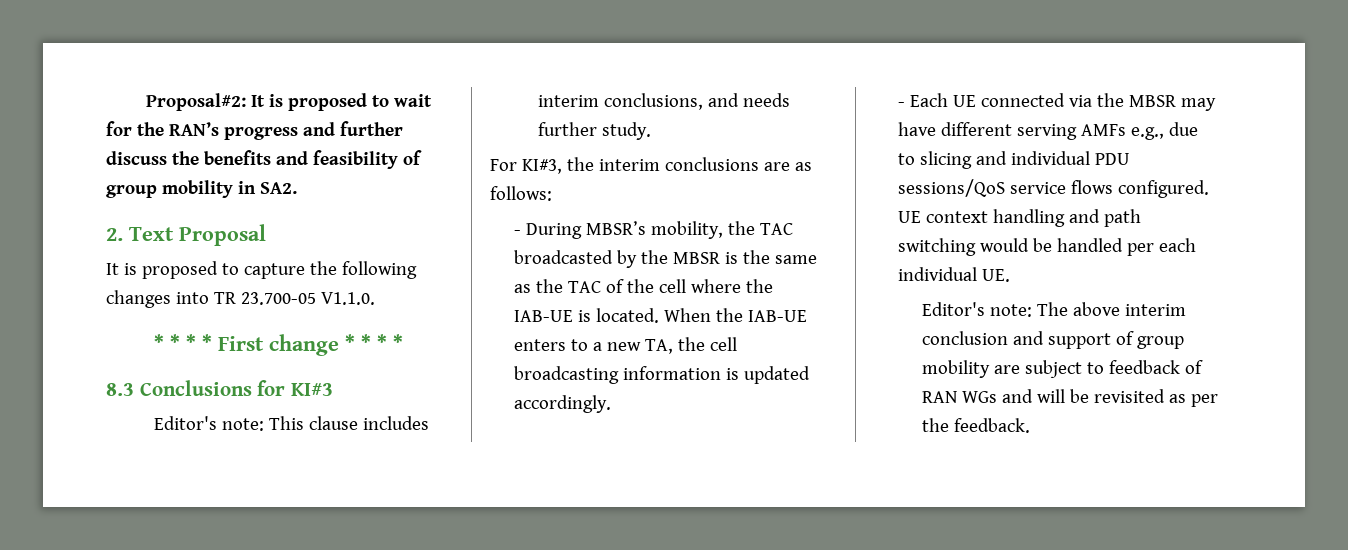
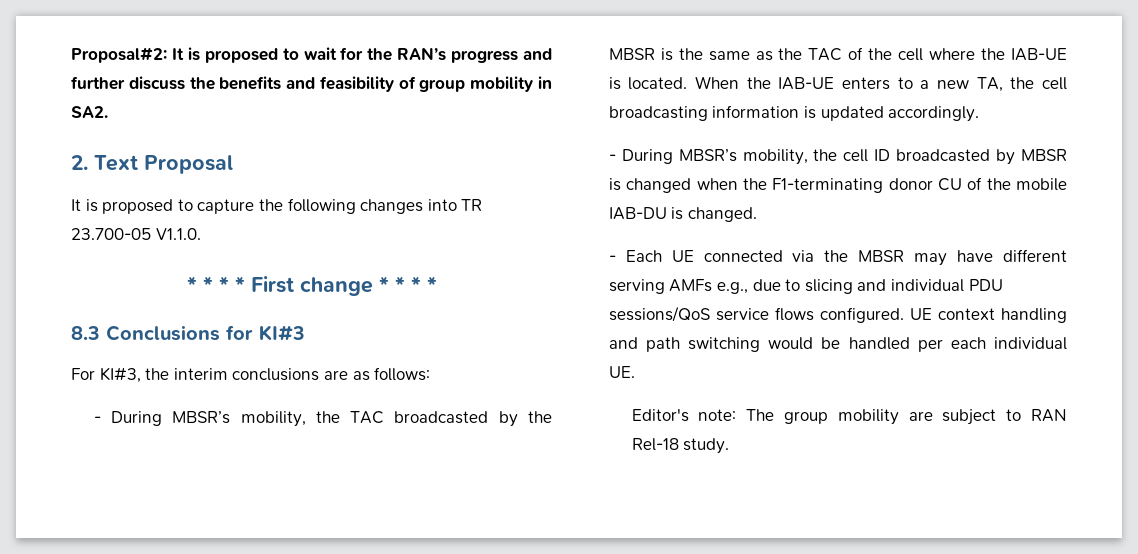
- Editor's note: This clause includes interim conclusions, and needs further study.
+ - During MBSR’s mobility, the cell ID broadcasted by MBSR is changed when the F1-terminating donor CU of the mobile IAB-DU is changed.
- Editor's note: The above interim conclusion and support of group mobility are subject to feedback of RAN WGs and will be revisited as per the feedback.
+ Editor's note: The group mobility are subject to RAN Rel-18 study.

